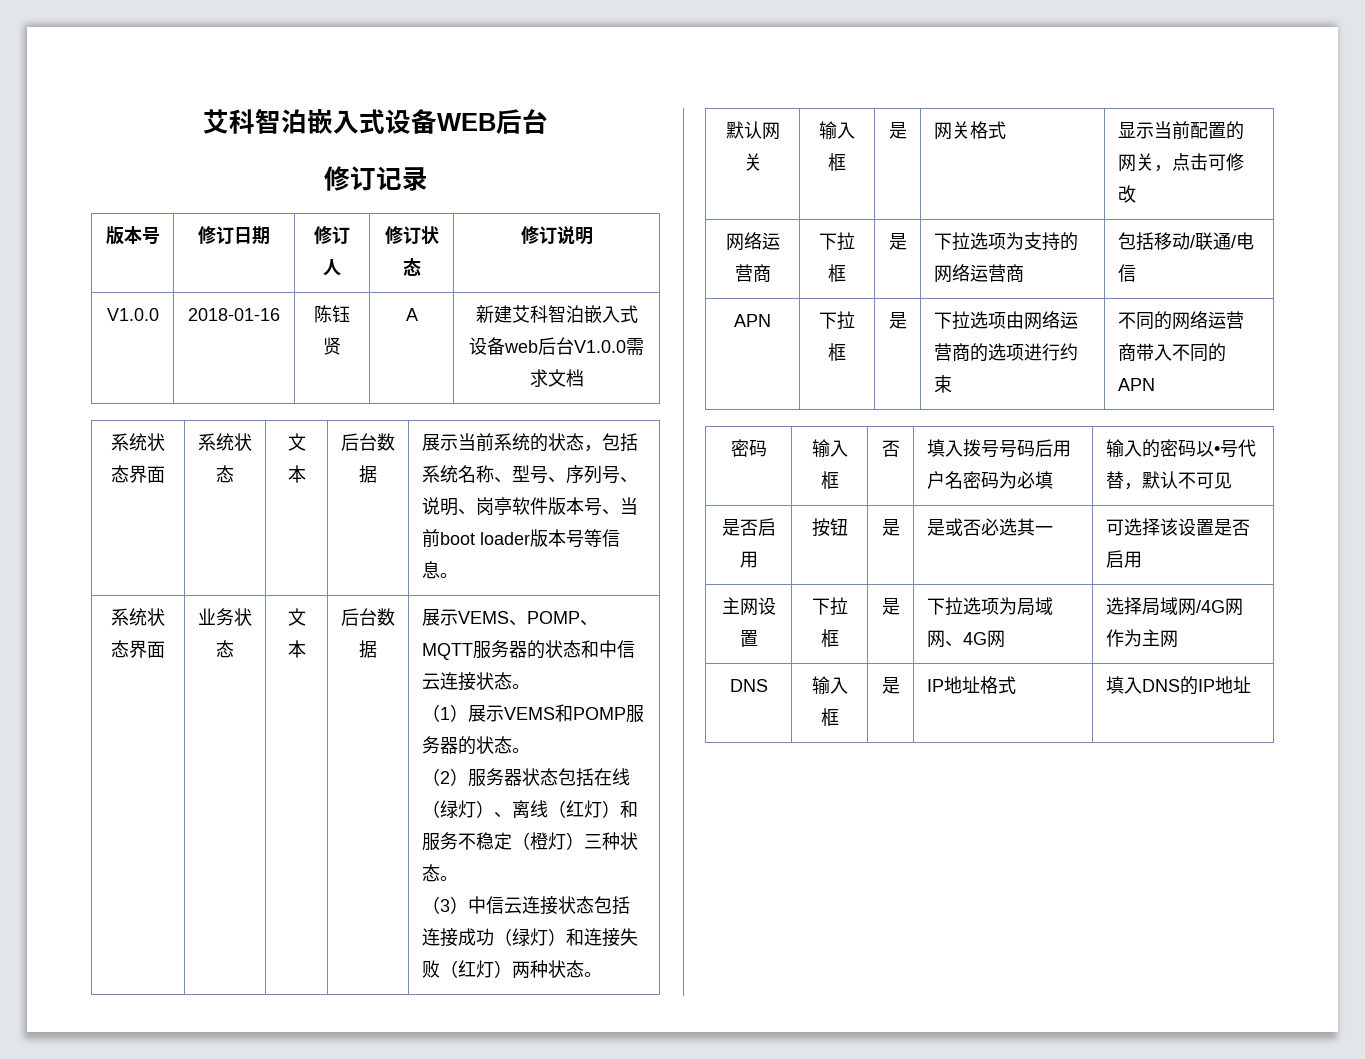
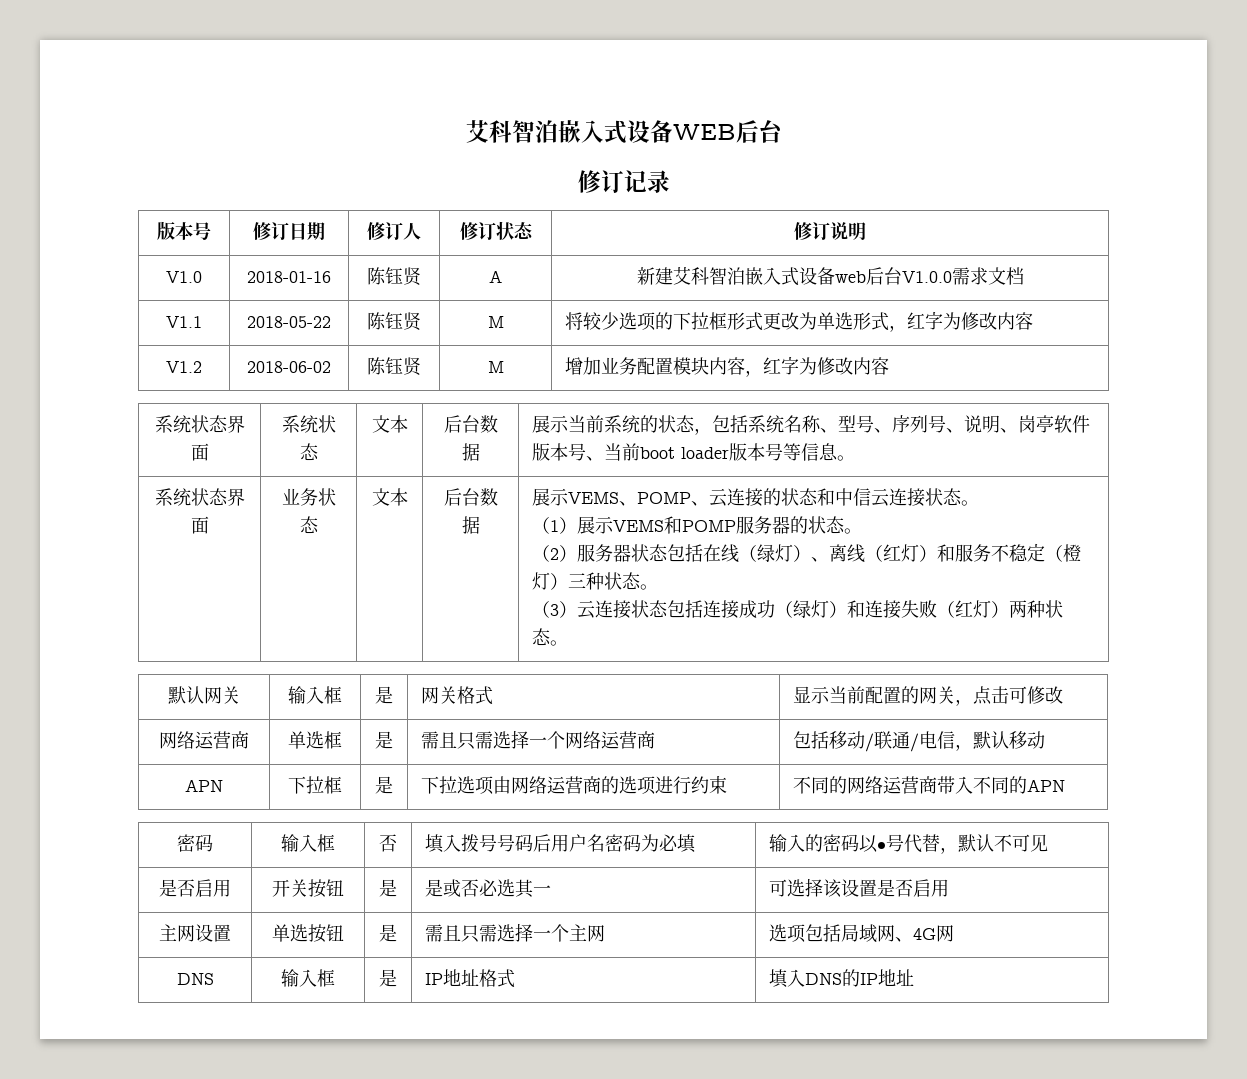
- V1.0.0 | 2018-01-16 | 陈钰贤 | A | 新建艾科智泊嵌入式设备web后台V1.0.0需求文档
+ V1.0 | 2018-01-16 | 陈钰贤 | A | 新建艾科智泊嵌入式设备web后台V1.0.0需求文档
+ V1.1 | 2018-05-22 | 陈钰贤 | M | 将较少选项的下拉框形式更改为单选形式，红字为修改内容
+ V1.2 | 2018-06-02 | 陈钰贤 | M | 增加业务配置模块内容，红字为修改内容
- 展示VEMS、POMP、MQTT服务器的状态和中信云连接状态。
+ 展示VEMS、POMP、云连接的状态和中信云连接状态。
- （3）中信云连接状态包括连接成功（绿灯）和连接失败（红灯）两种状态。
+ （3）云连接状态包括连接成功（绿灯）和连接失败（红灯）两种状态。
- 网络运营商 | 下拉框 | 是 | 下拉选项为支持的网络运营商 | 包括移动/联通/电信
+ 网络运营商 | 单选框 | 是 | 需且只需选择一个网络运营商 | 包括移动/联通/电信，默认移动
- 是否启用 | 按钮 | 是 | 是或否必选其一 | 可选择该设置是否启用
+ 是否启用 | 开关按钮 | 是 | 是或否必选其一 | 可选择该设置是否启用
- 主网设置 | 下拉框 | 是 | 下拉选项为局域网、4G网 | 选择局域网/4G网作为主网
+ 主网设置 | 单选按钮 | 是 | 需且只需选择一个主网 | 选项包括局域网、4G网

